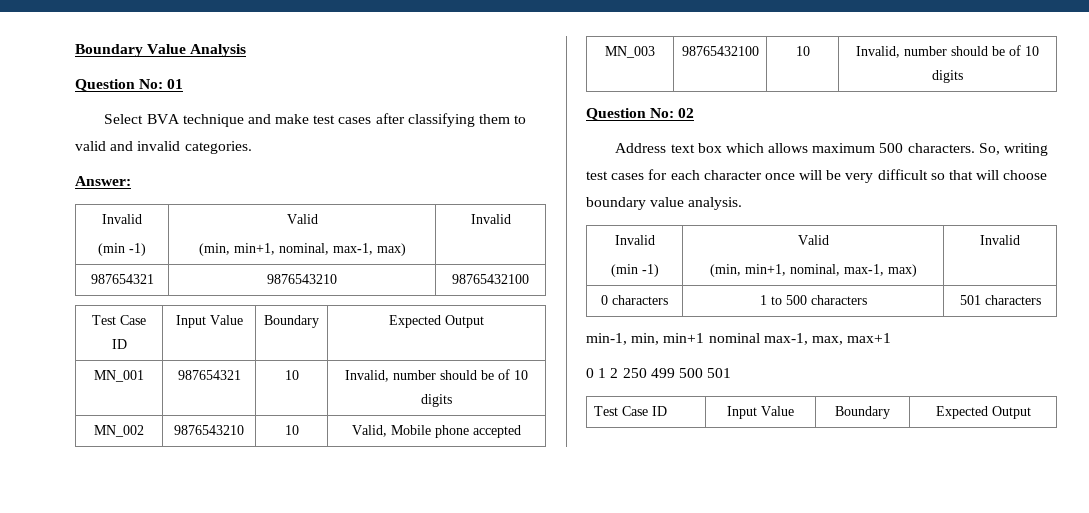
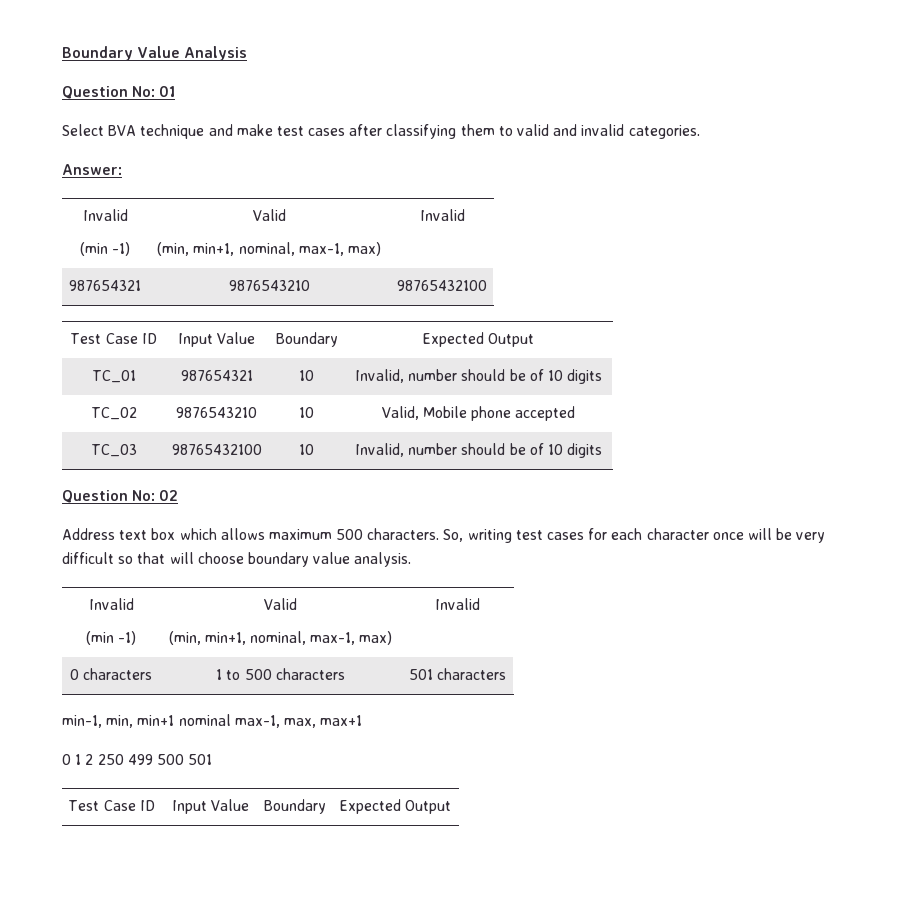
- MN_001 | 987654321 | 10 | Invalid, number should be of 10 digits
+ TC_01 | 987654321 | 10 | Invalid, number should be of 10 digits
- MN_002 | 9876543210 | 10 | Valid, Mobile phone accepted
+ TC_02 | 9876543210 | 10 | Valid, Mobile phone accepted
- MN_003 | 98765432100 | 10 | Invalid, number should be of 10 digits
+ TC_03 | 98765432100 | 10 | Invalid, number should be of 10 digits

